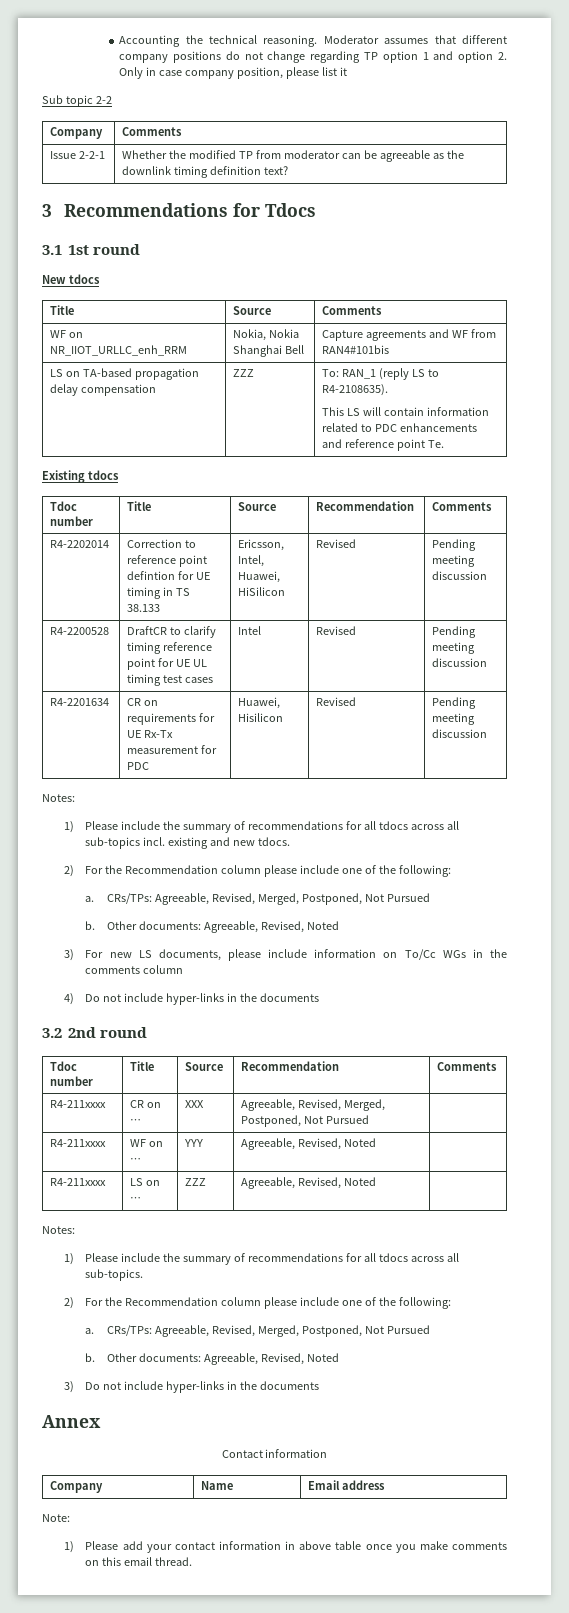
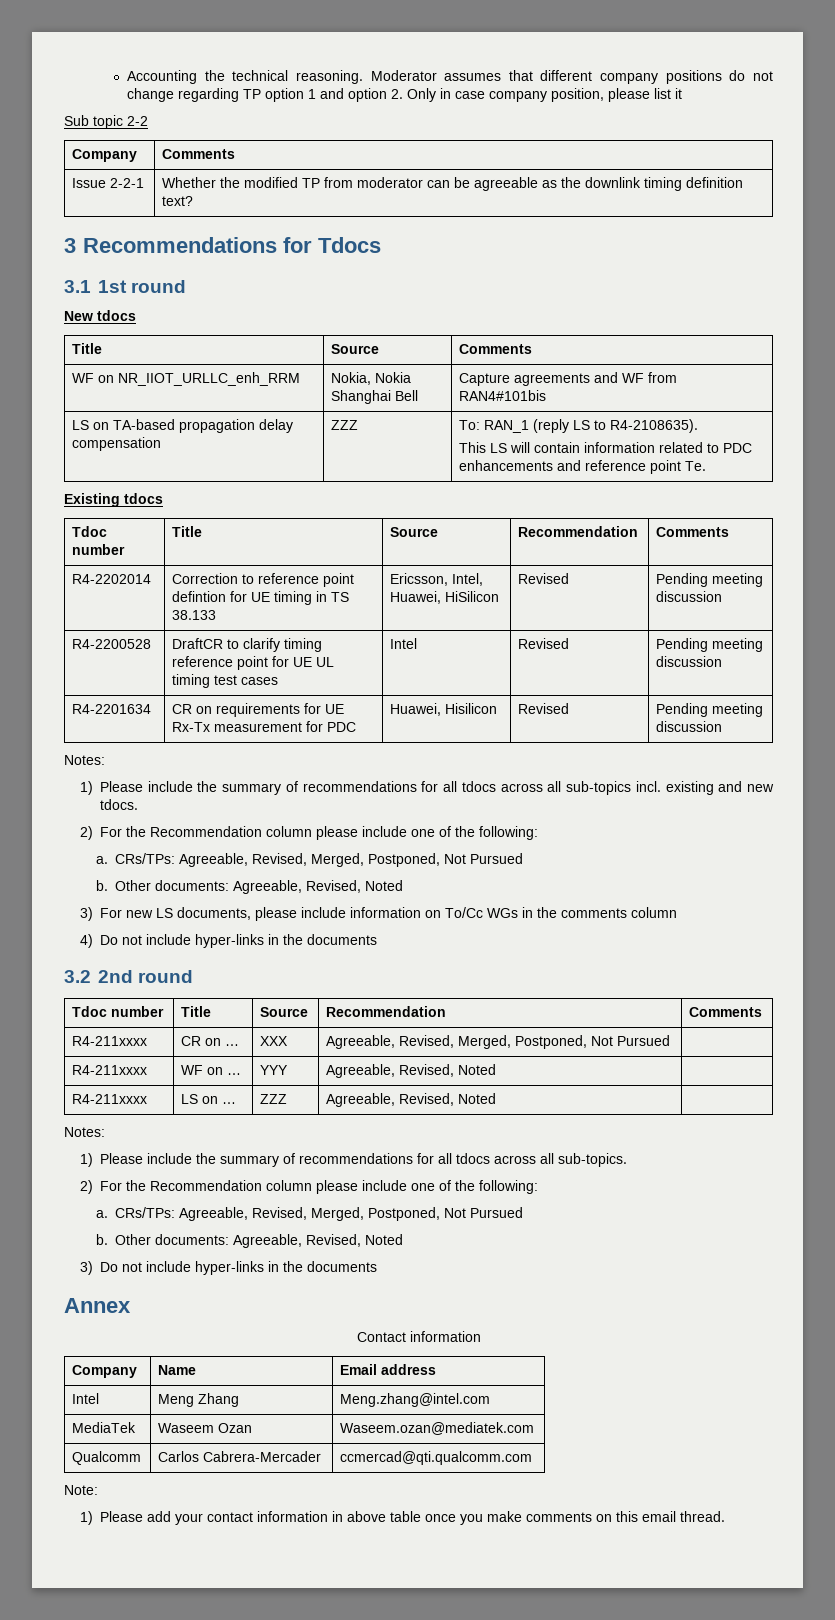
+ Intel | Meng Zhang | Meng.zhang@intel.com
+ MediaTek | Waseem Ozan | Waseem.ozan@mediatek.com
+ Qualcomm | Carlos Cabrera-Mercader | ccmercad@qti.qualcomm.com

